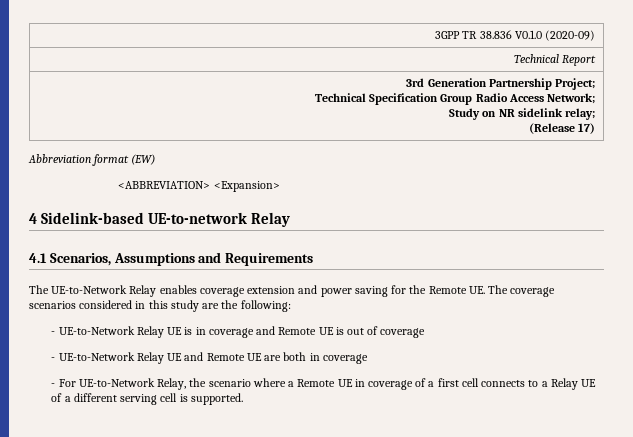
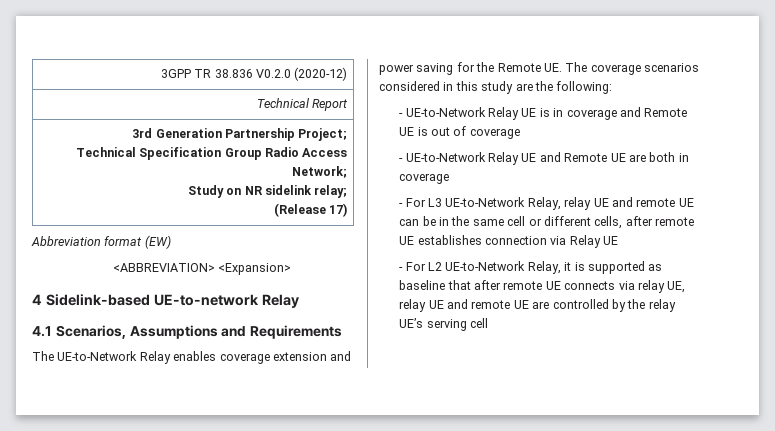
- 3GPP TR 38.836 V0.1.0 (2020-09)
+ 3GPP TR 38.836 V0.2.0 (2020-12)
- - For UE-to-Network Relay, the scenario where a Remote UE in coverage of a first cell connects to a Relay UE of a different serving cell is supported.
+ - For L3 UE-to-Network Relay, relay UE and remote UE can be in the same cell or different cells, after remote UE establishes connection via Relay UE
+ - For L2 UE-to-Network Relay, it is supported as baseline that after remote UE connects via relay UE, relay UE and remote UE are controlled by the relay UE’s serving cell

